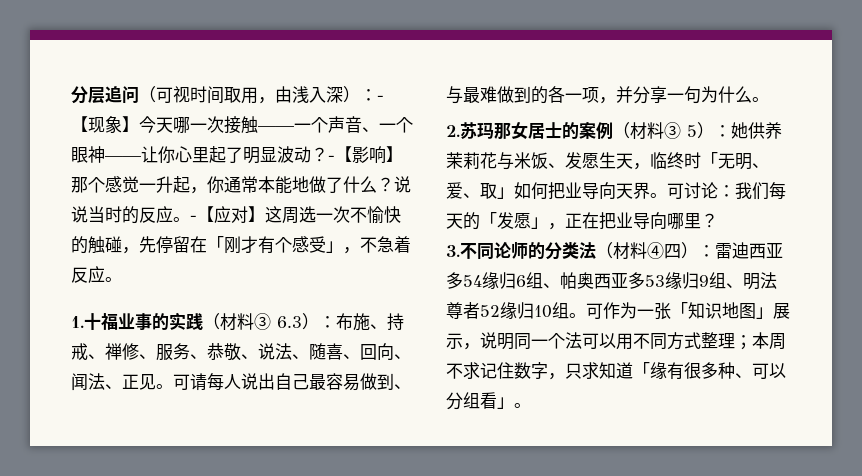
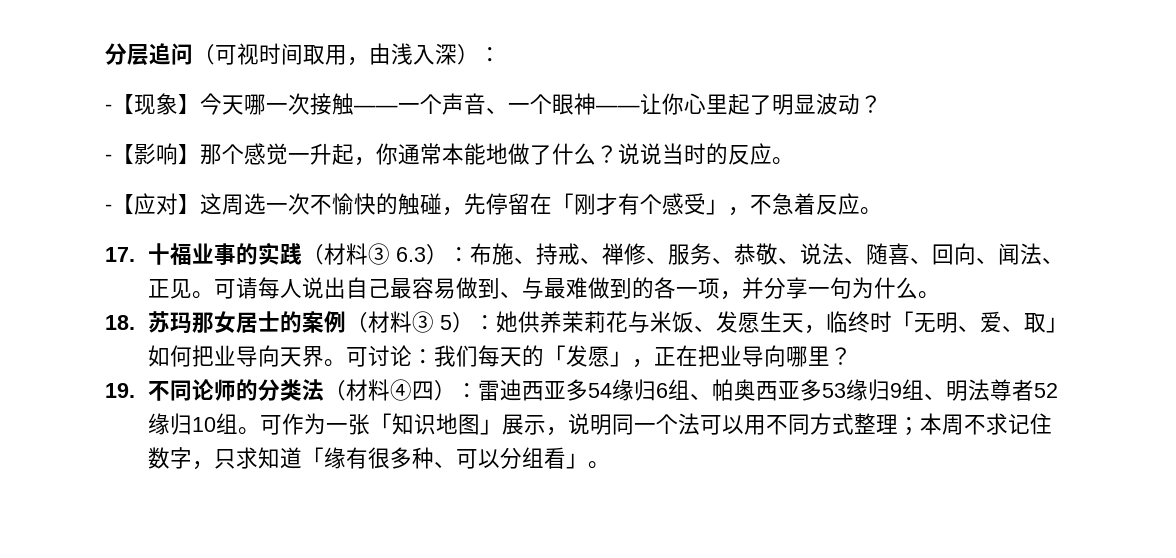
- 分层追问（可视时间取用，由浅入深）：-【现象】今天哪一次接触——一个声音、一个眼神——让你心里起了明显波动？-【影响】那个感觉一升起，你通常本能地做了什么？
+ 分层追问（可视时间取用，由浅入深）：
+ -【现象】今天哪一次接触——一个声音、一个眼神——让你心里起了明显波动？
+ -【影响】那个感觉一升起，你通常本能地做了什么？
- 说说当时的反应。-【应对】这周选一次不愉快的触碰，先停留在「刚才有个感受」，不急着反应。
+ 说说当时的反应。
+ -【应对】这周选一次不愉快的触碰，先停留在「刚才有个感受」，不急着反应。
- 1.十福业事的实践（材料③ 6.3）：布施、持戒、禅修、服务、恭敬、说法、随喜、回向、闻法、正见。
+ 17.十福业事的实践（材料③ 6.3）：布施、持戒、禅修、服务、恭敬、说法、随喜、回向、闻法、正见。
- 2.苏玛那女居士的案例（材料③ 5）：她供养茉莉花与米饭、发愿生天，临终时「无明、爱、取」如何把业导向天界。
+ 18.苏玛那女居士的案例（材料③ 5）：她供养茉莉花与米饭、发愿生天，临终时「无明、爱、取」如何把业导向天界。
- 3.不同论师的分类法（材料④四）：雷迪西亚多54缘归6组、帕奥西亚多53缘归9组、明法尊者52缘归10组。
+ 19.不同论师的分类法（材料④四）：雷迪西亚多54缘归6组、帕奥西亚多53缘归9组、明法尊者52缘归10组。

